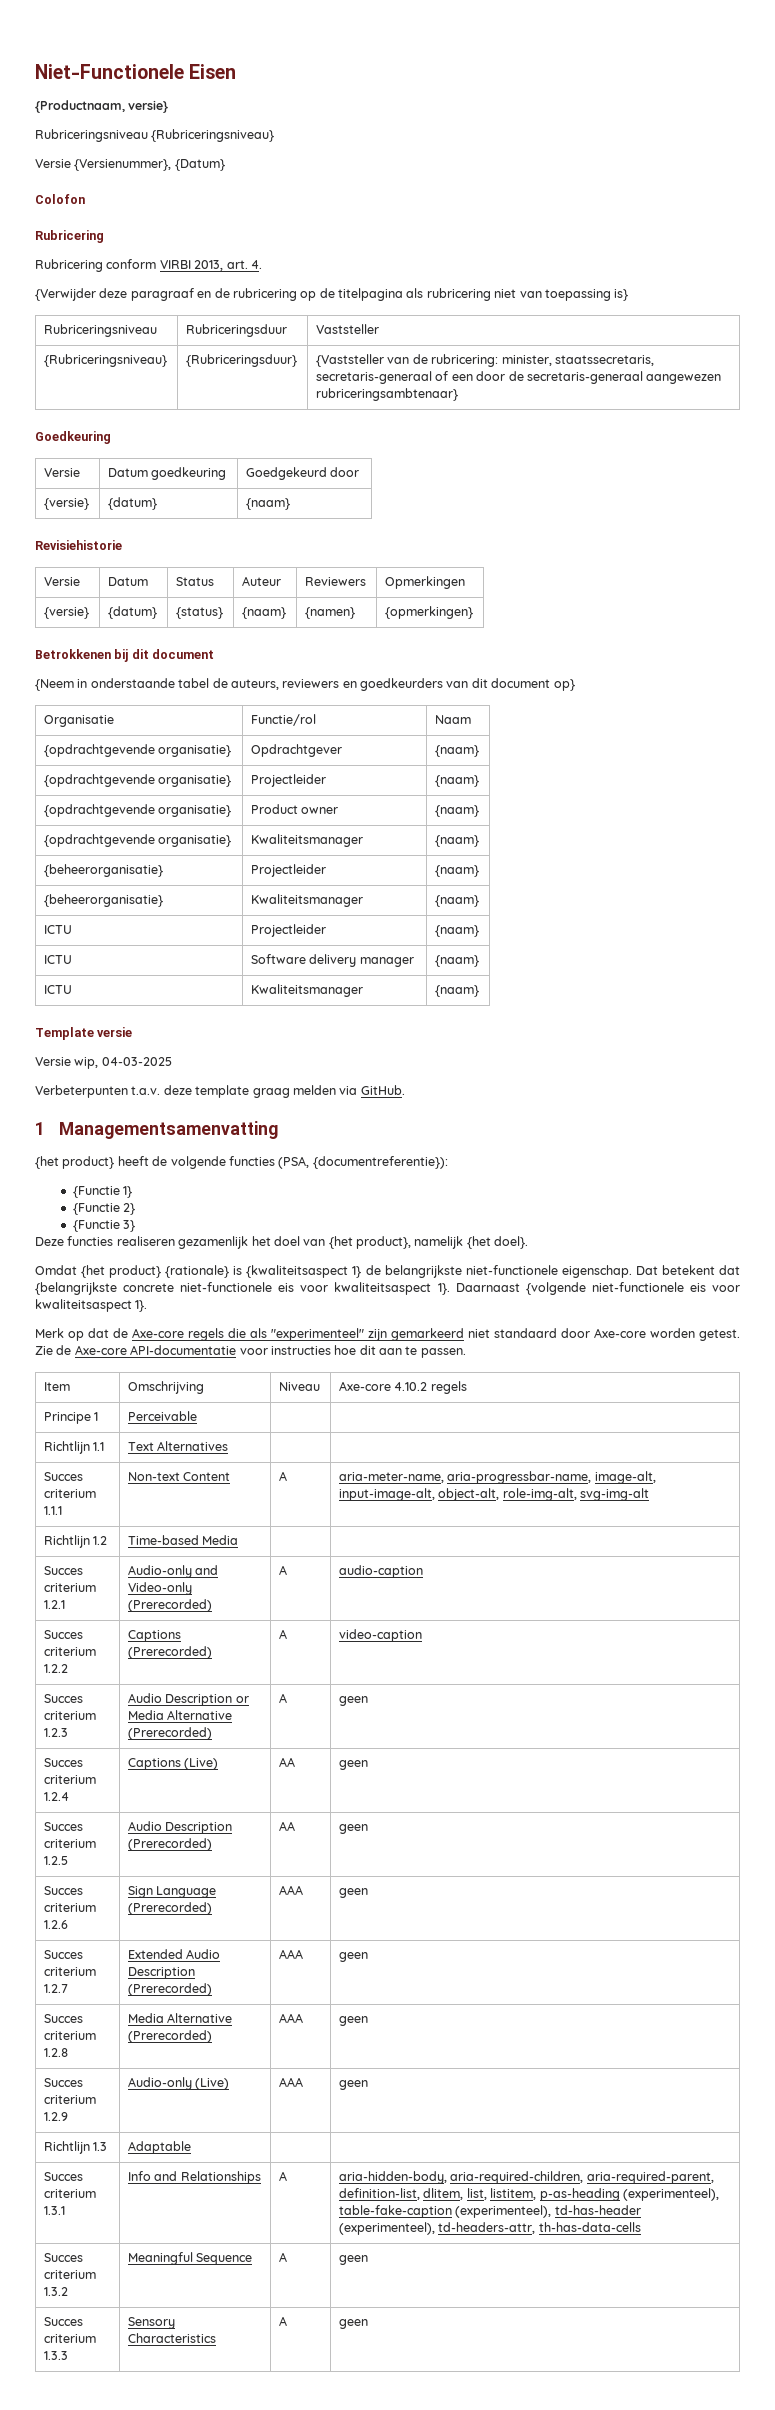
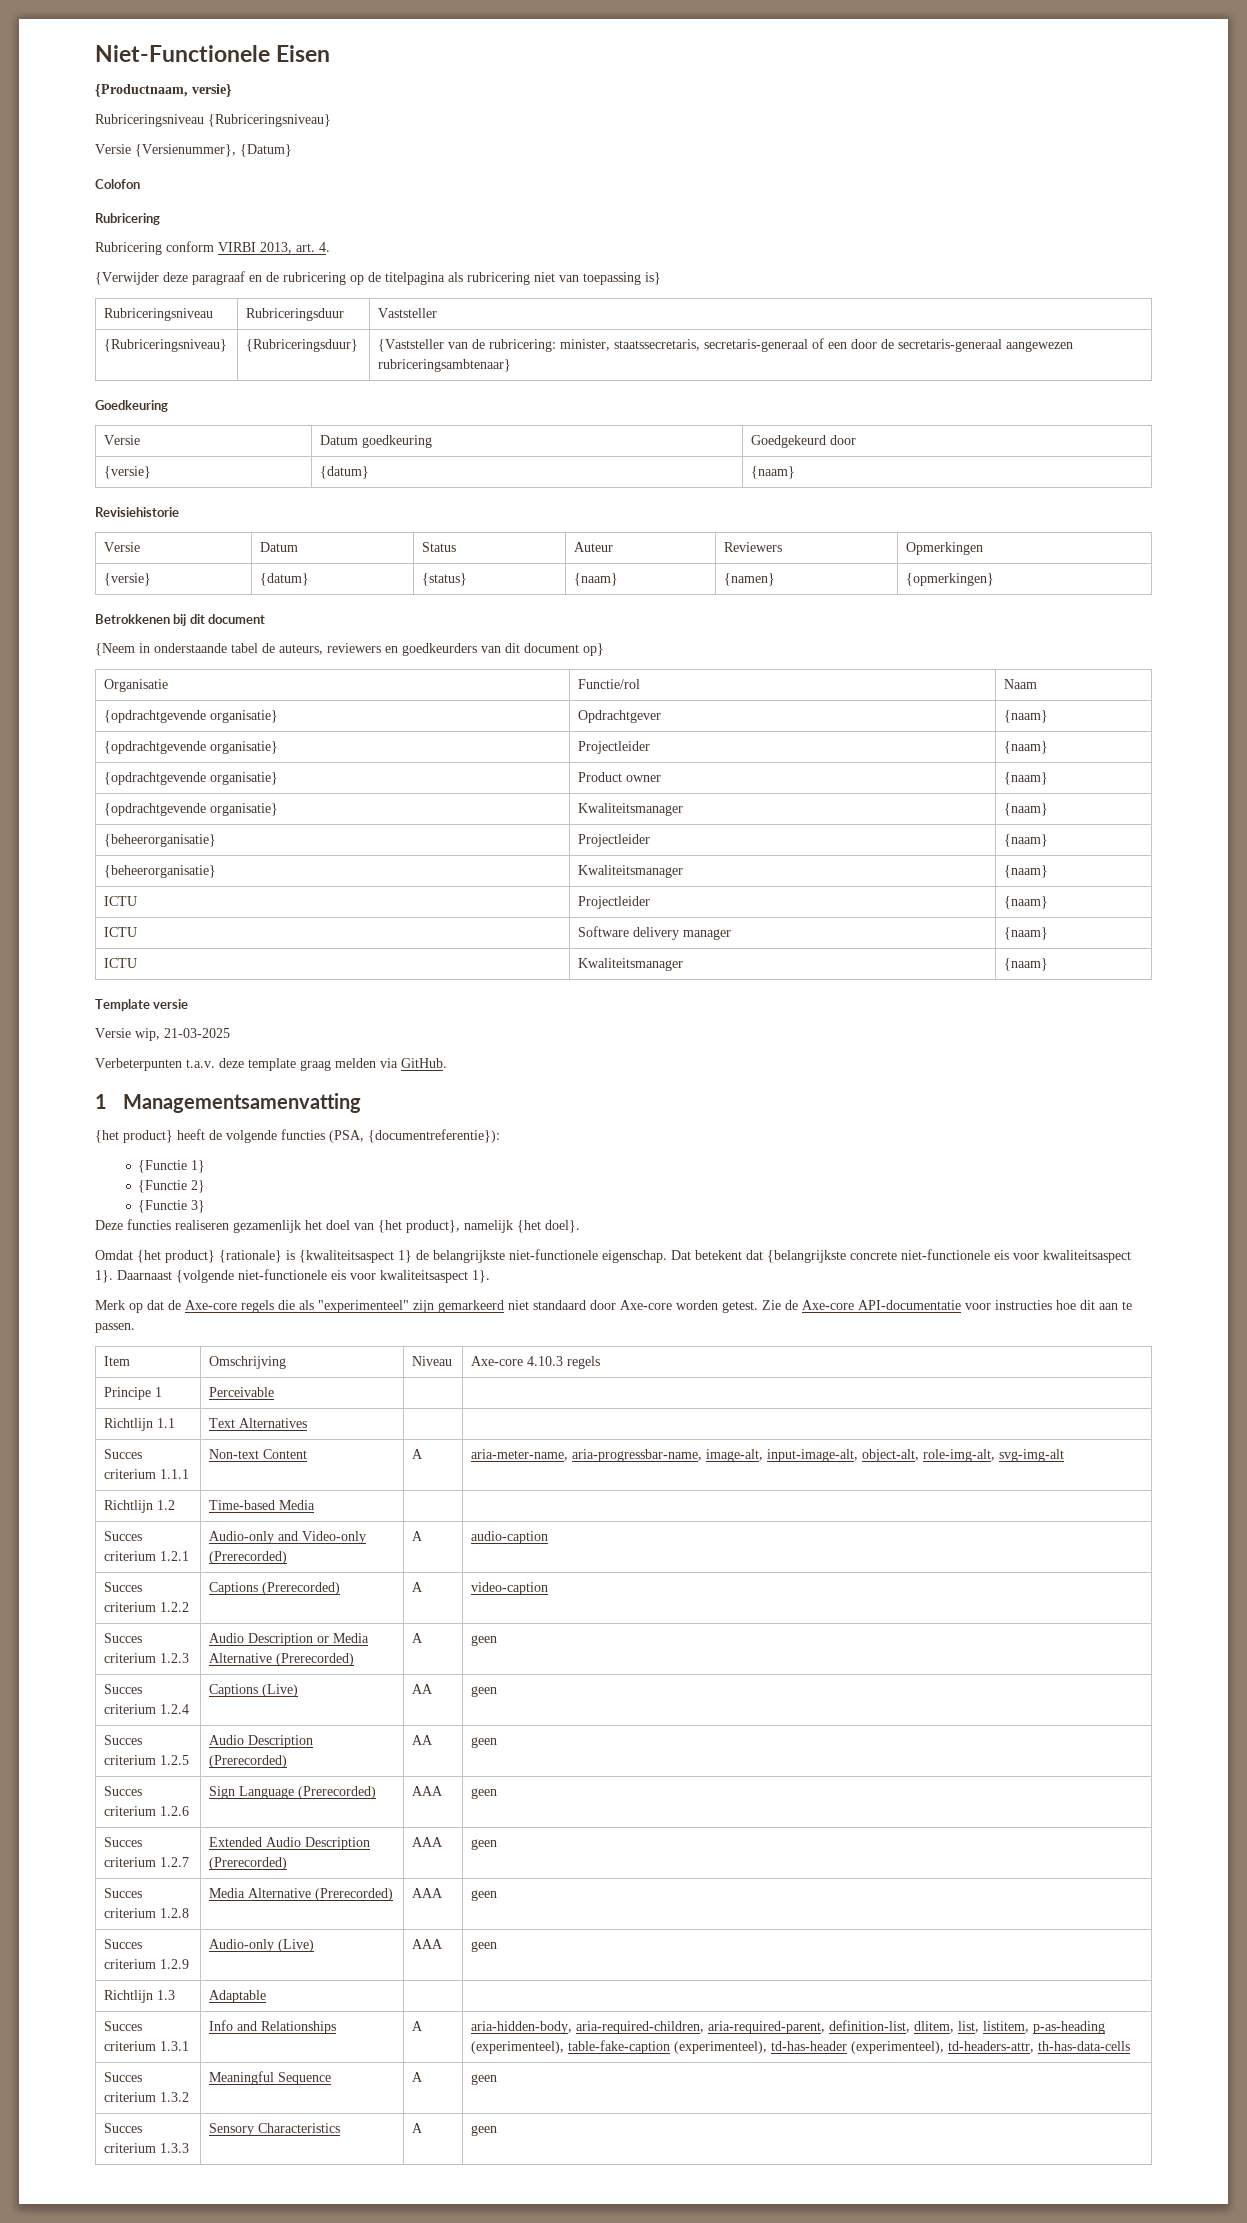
- Versie wip, 04-03-2025
+ Versie wip, 21-03-2025
- Item | Omschrijving | Niveau | Axe-core 4.10.2 regels
+ Item | Omschrijving | Niveau | Axe-core 4.10.3 regels

